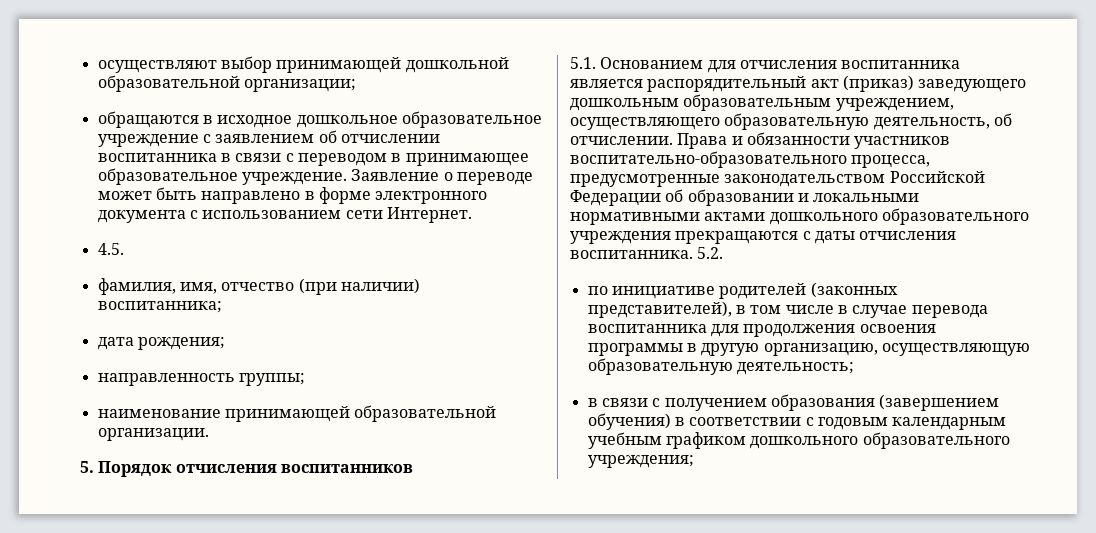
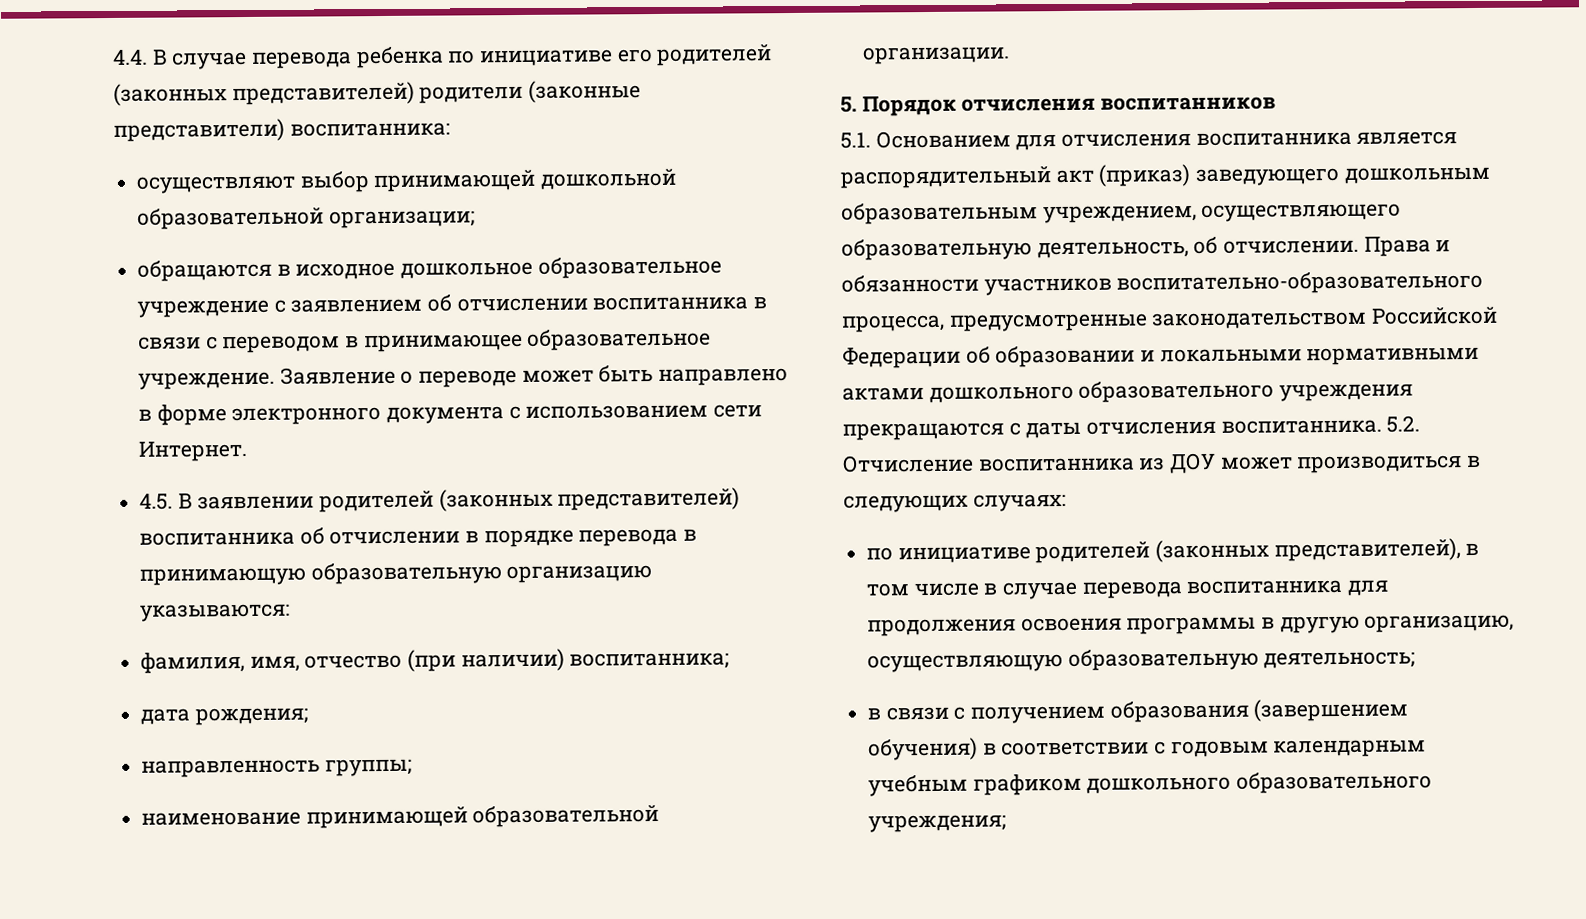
+ 4.4. В случае перевода ребенка по инициативе его родителей (законных представителей) родители (законные представители) воспитанника:
- 4.5.
+ 4.5. В заявлении родителей (законных представителей) воспитанника об отчислении в порядке перевода в принимающую образовательную организацию указываются:
- 5.2.
+ 5.2. Отчисление воспитанника из ДОУ может производиться в следующих случаях:

